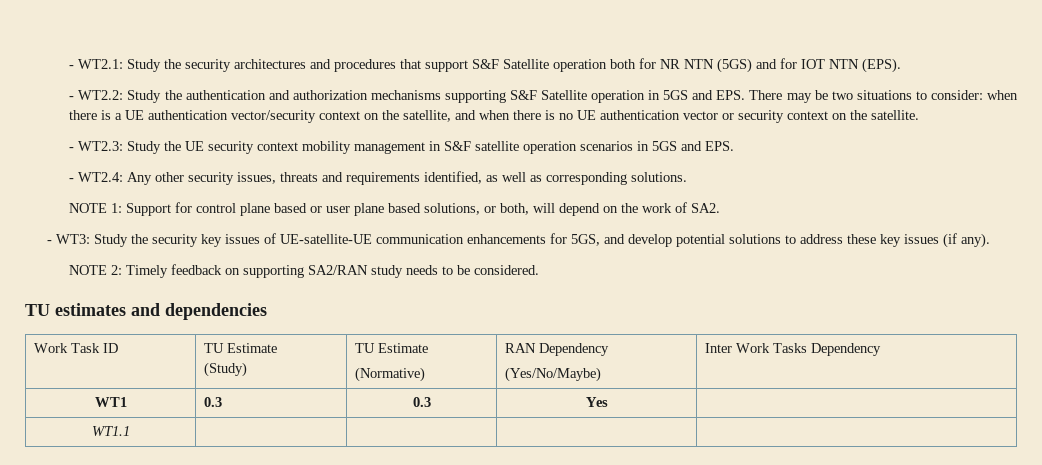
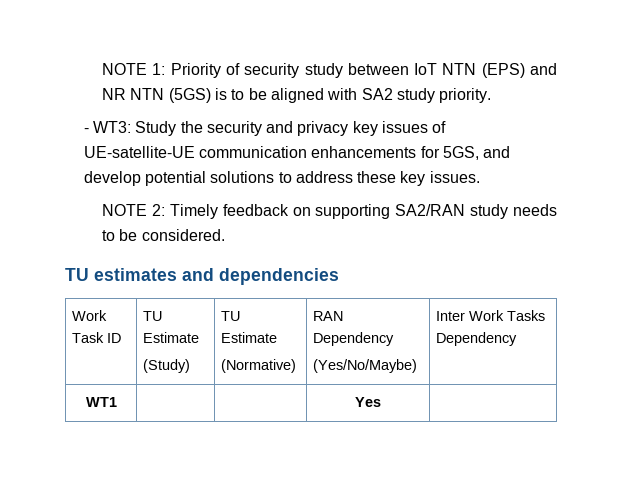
- - WT2.1: Study the security architectures and procedures that support S&F Satellite operation both for NR NTN (5GS) and for IOT NTN (EPS).
- - WT2.2: Study the authentication and authorization mechanisms supporting S&F Satellite operation in 5GS and EPS. There may be two situations to consider: when there is a UE authentication vector/security context on the satellite, and when there is no UE authentication vector or security context on the satellite.
- - WT2.3: Study the UE security context mobility management in S&F satellite operation scenarios in 5GS and EPS.
- - WT2.4: Any other security issues, threats and requirements identified, as well as corresponding solutions.
- NOTE 1: Support for control plane based or user plane based solutions, or both, will depend on the work of SA2.
+ NOTE 1: Priority of security study between IoT NTN (EPS) and NR NTN (5GS) is to be aligned with SA2 study priority.
- - WT3: Study the security key issues of UE-satellite-UE communication enhancements for 5GS, and develop potential solutions to address these key issues (if any).
+ - WT3: Study the security and privacy key issues of UE-satellite-UE communication enhancements for 5GS, and develop potential solutions to address these key issues.
- WT1 | 0.3 | 0.3 | Yes |
+ WT1 | | | Yes |
- WT1.1 | | | |

